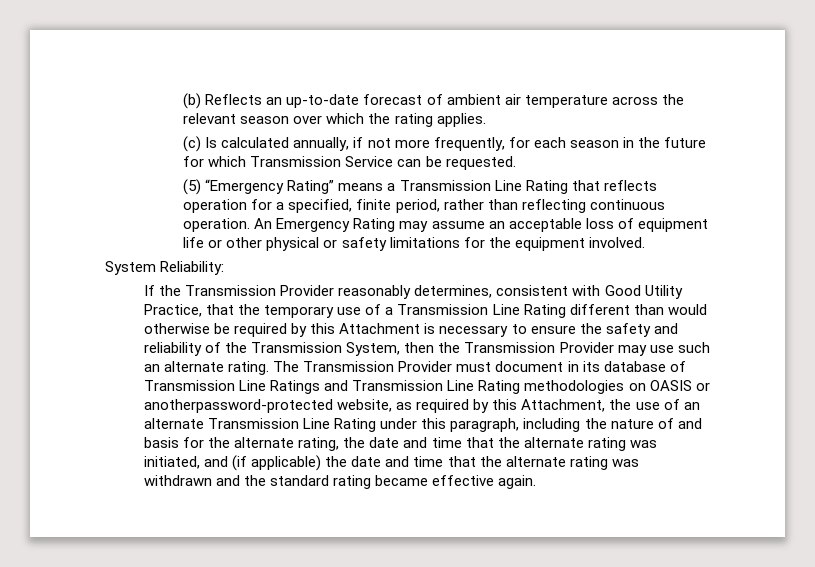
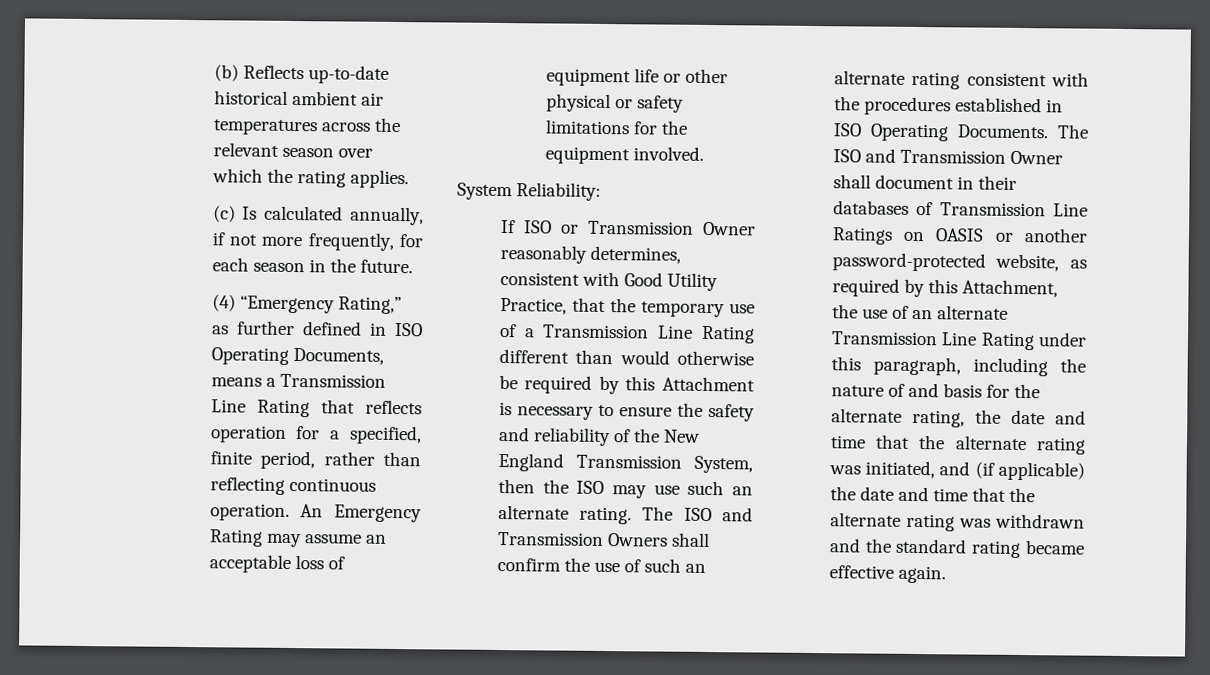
- (b) Reflects an up-to-date forecast of ambient air temperature across the relevant season over which the rating applies.
+ (b) Reflects up-to-date historical ambient air temperatures across the relevant season over which the rating applies.
- (c) Is calculated annually, if not more frequently, for each season in the future for which Transmission Service can be requested.
- (5) “Emergency Rating” means a Transmission Line Rating that reflects operation for a specified, finite period, rather than reflecting continuous operation.
+ (c) Is calculated annually, if not more frequently, for each season in the future.
+ (4) “Emergency Rating,” as further defined in ISO Operating Documents, means a Transmission Line Rating that reflects operation for a specified, finite period, rather than reflecting continuous operation.
- If the Transmission Provider reasonably determines, consistent with Good Utility Practice, that the temporary use of a Transmission Line Rating different than would otherwise be required by this Attachment is necessary to ensure the safety and reliability of the Transmission System, then the Transmission Provider may use such an alternate rating.
+ If ISO or Transmission Owner reasonably determines, consistent with Good Utility Practice, that the temporary use of a Transmission Line Rating different than would otherwise be required by this Attachment is necessary to ensure the safety and reliability of the New England Transmission System, then the ISO may use such an alternate rating.
- The Transmission Provider must document in its database of Transmission Line Ratings and Transmission Line Rating methodologies on OASIS or anotherpassword-protected website, as required by this Attachment, the use of an alternate Transmission Line Rating under this paragraph, including the nature of and basis for the alternate rating, the date and time that the alternate rating was initiated, and (if applicable) the date and time that the alternate rating was withdrawn and the standard rating became effective again.
+ The ISO and Transmission Owners shall confirm the use of such an alternate rating consistent with the procedures established in ISO Operating Documents. The ISO and Transmission Owner shall document in their databases of Transmission Line Ratings on OASIS or another password-protected website, as required by this Attachment, the use of an alternate Transmission Line Rating under this paragraph, including the nature of and basis for the alternate rating, the date and time that the alternate rating was initiated, and (if applicable) the date and time that the alternate rating was withdrawn and the standard rating became effective again.

